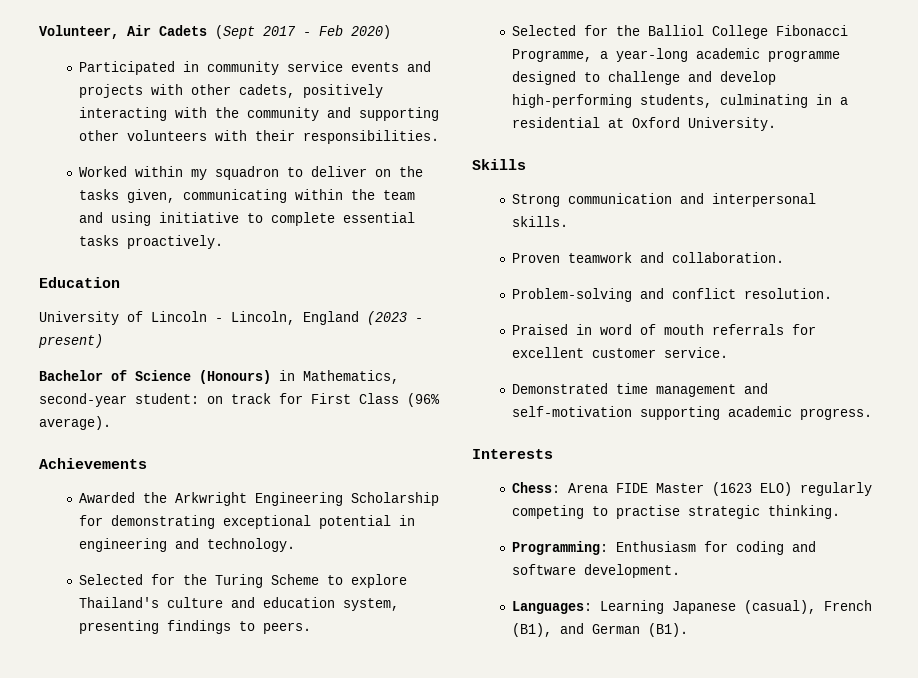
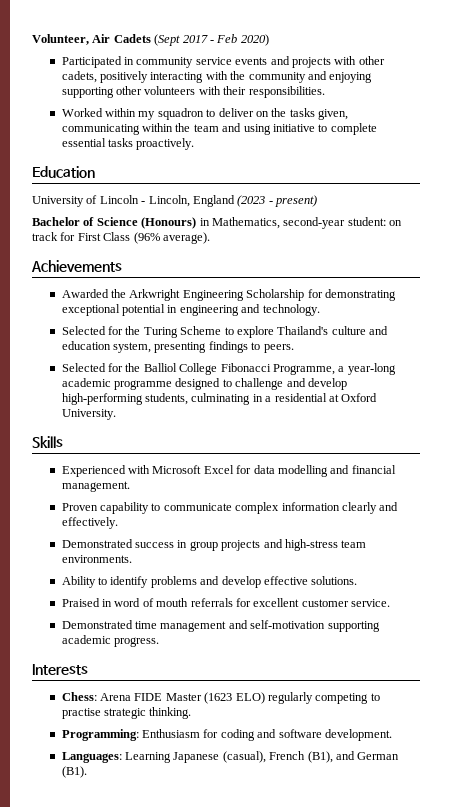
- Participated in community service events and projects with other cadets, positively interacting with the community and supporting other volunteers with their responsibilities.
+ Participated in community service events and projects with other cadets, positively interacting with the community and enjoying supporting other volunteers with their responsibilities.
- Strong communication and interpersonal skills.
- Proven teamwork and collaboration.
- Problem-solving and conflict resolution.
+ Experienced with Microsoft Excel for data modelling and financial management.
+ Proven capability to communicate complex information clearly and effectively.
+ Demonstrated success in group projects and high-stress team environments.
+ Ability to identify problems and develop effective solutions.

